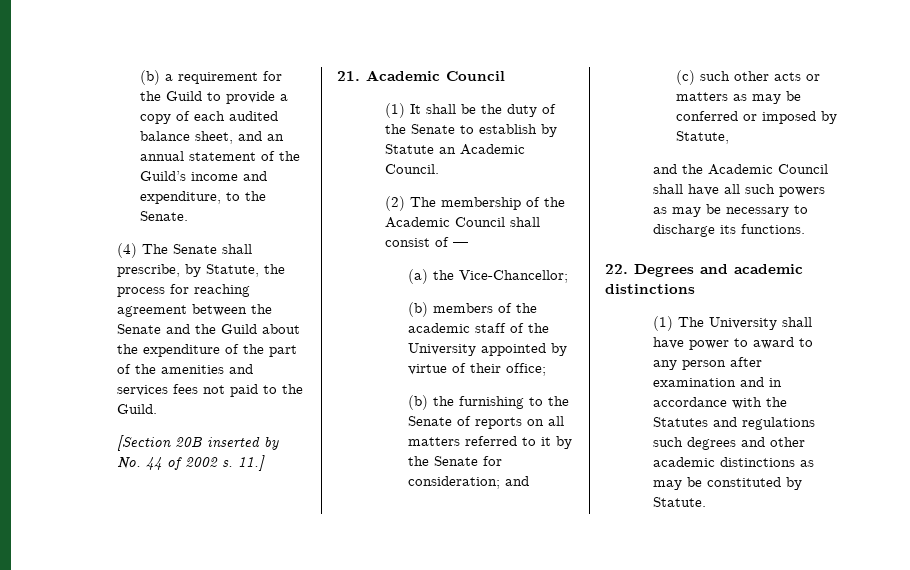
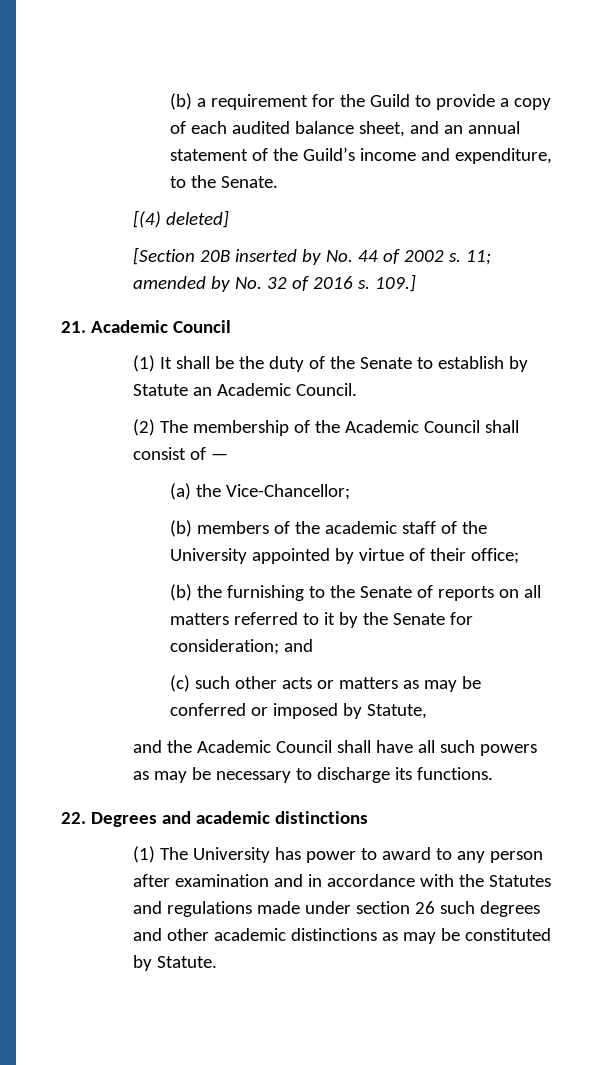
- (4) The Senate shall prescribe, by Statute, the process for reaching agreement between the Senate and the Guild about the expenditure of the part of the amenities and services fees not paid to the Guild.
+ [(4) deleted]
- 11.]
+ 11; amended by No. 32 of 2016 s. 109.]
- (1) The University shall have power to award to any person after examination and in accordance with the Statutes and regulations such degrees and other academic distinctions as may be constituted by Statute.
+ (1) The University has power to award to any person after examination and in accordance with the Statutes and regulations made under section 26 such degrees and other academic distinctions as may be constituted by Statute.

